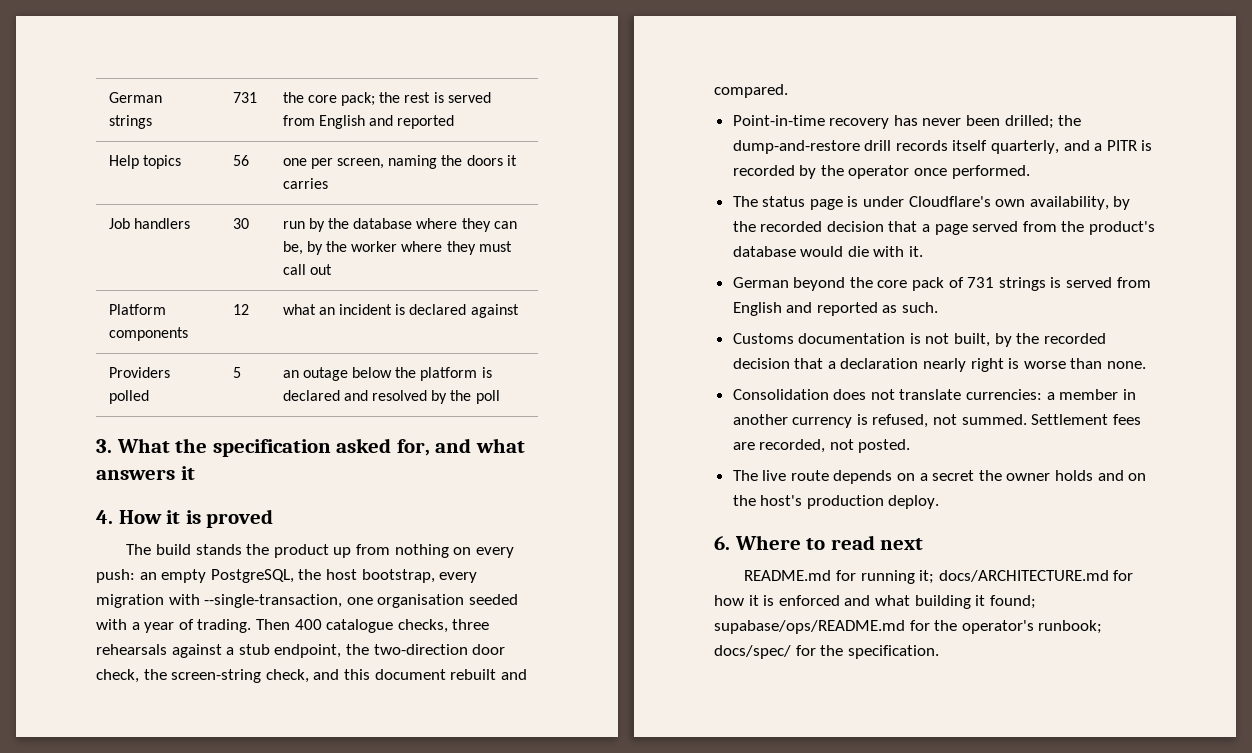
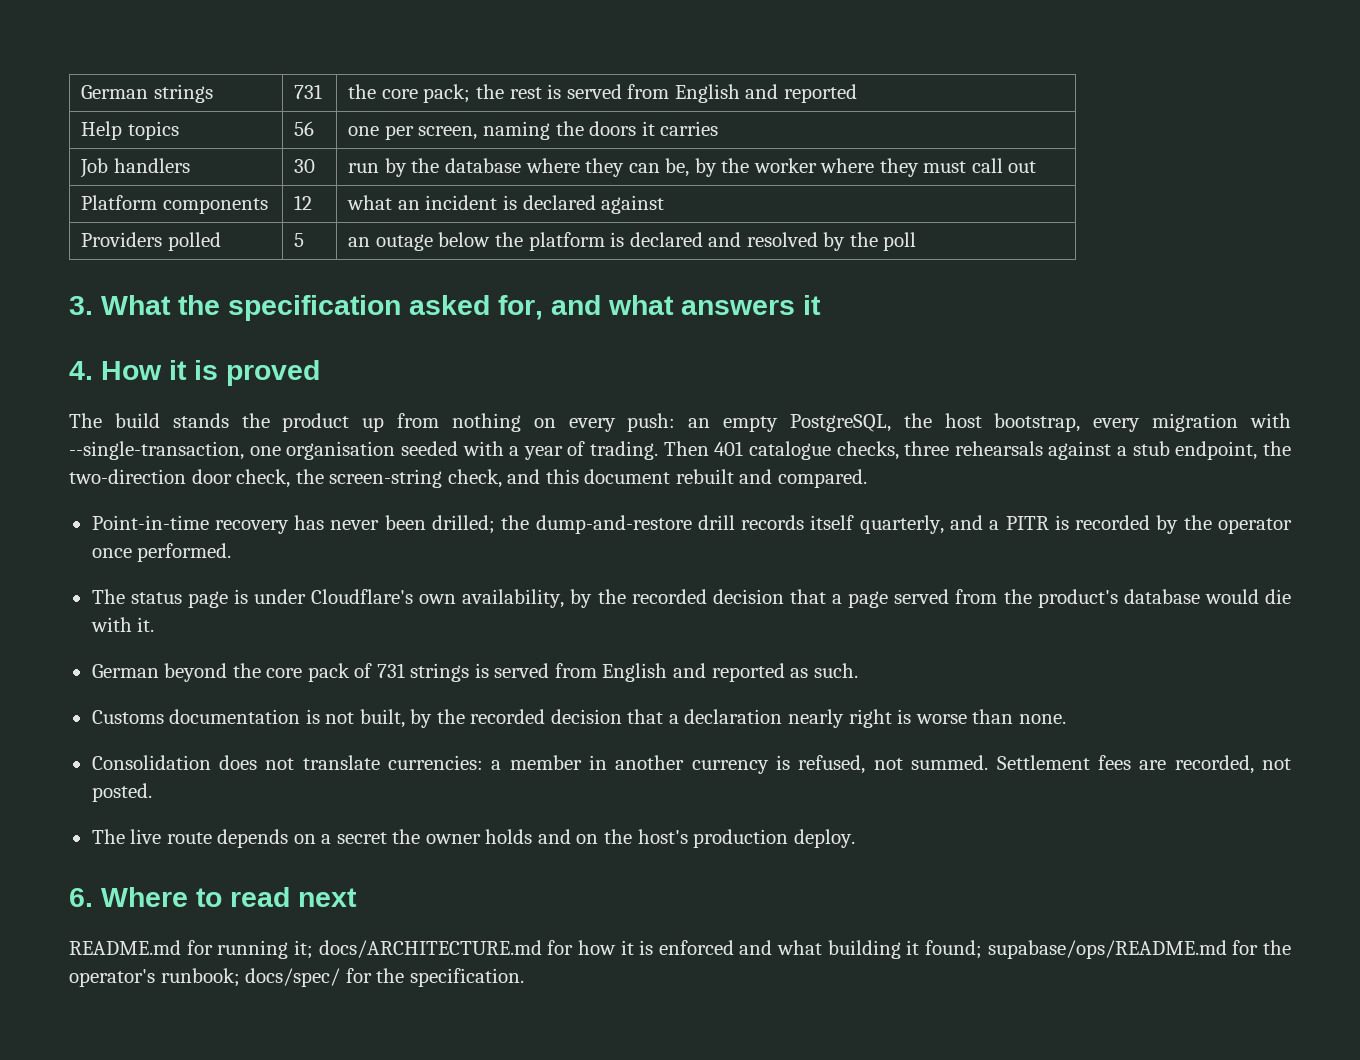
- Then 400 catalogue checks, three rehearsals against a stub endpoint, the two-direction door check, the screen-string check, and this document rebuilt and compared.
+ Then 401 catalogue checks, three rehearsals against a stub endpoint, the two-direction door check, the screen-string check, and this document rebuilt and compared.

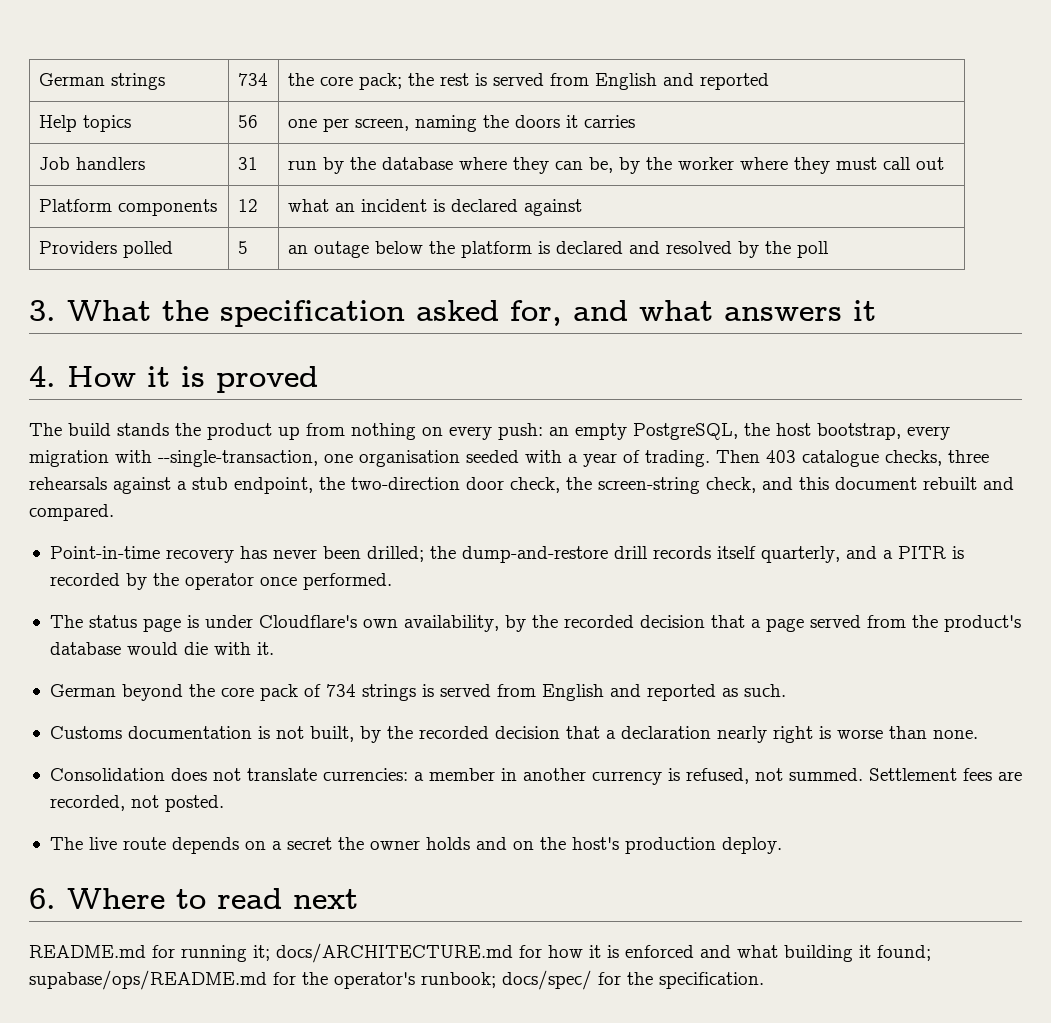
- German strings | 731 | the core pack; the rest is served from English and reported
+ German strings | 734 | the core pack; the rest is served from English and reported
- Job handlers | 30 | run by the database where they can be, by the worker where they must call out
+ Job handlers | 31 | run by the database where they can be, by the worker where they must call out
- Then 401 catalogue checks, three rehearsals against a stub endpoint, the two-direction door check, the screen-string check, and this document rebuilt and compared.
+ Then 403 catalogue checks, three rehearsals against a stub endpoint, the two-direction door check, the screen-string check, and this document rebuilt and compared.
- German beyond the core pack of 731 strings is served from English and reported as such.
+ German beyond the core pack of 734 strings is served from English and reported as such.

